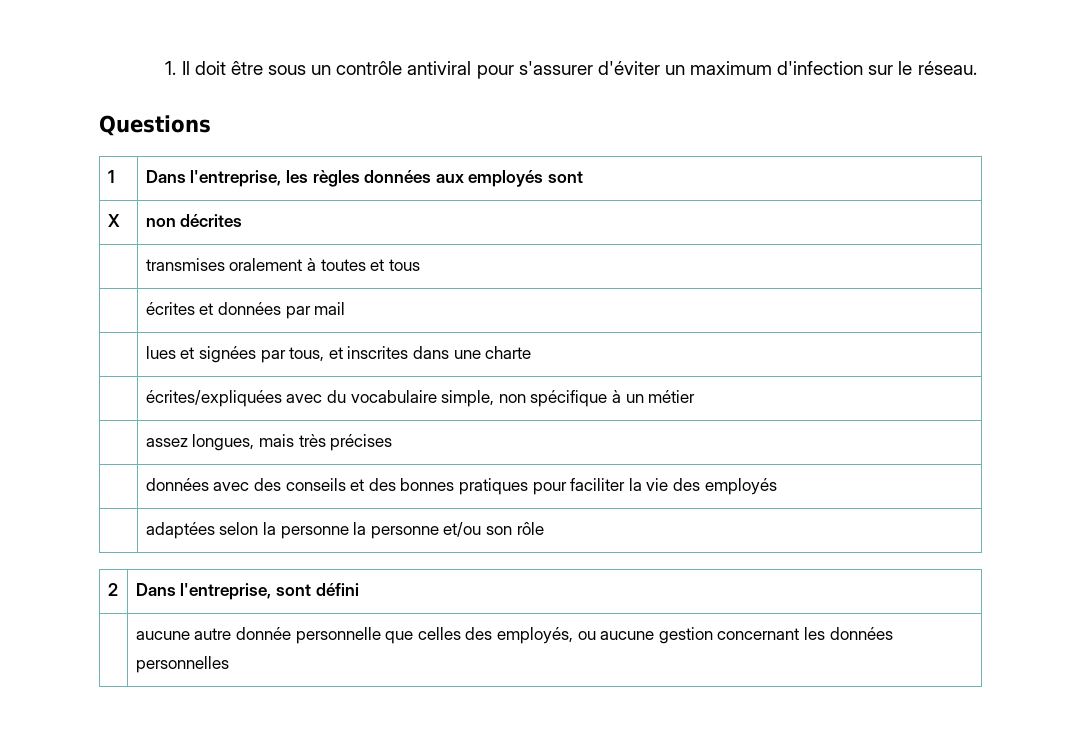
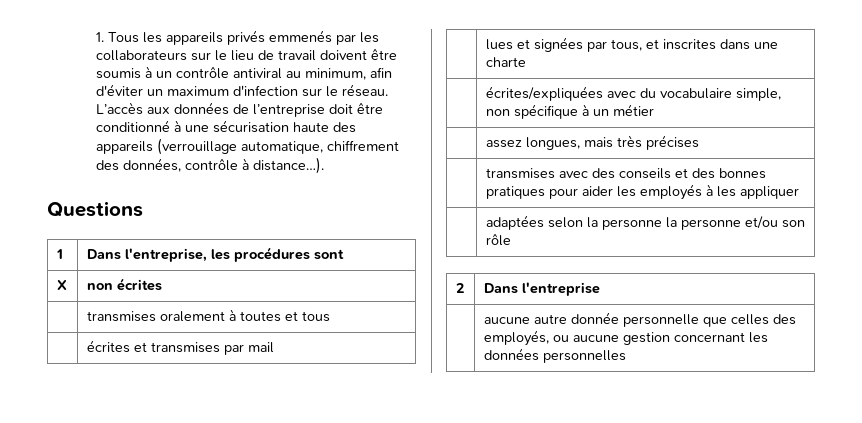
- 1. Il doit être sous un contrôle antiviral pour s'assurer d'éviter un maximum d'infection sur le réseau.
+ 1. Tous les appareils privés emmenés par les collaborateurs sur le lieu de travail doivent être soumis à un contrôle antiviral au minimum, afin d'éviter un maximum d'infection sur le réseau. L’accès aux données de l’entreprise doit être conditionné à une sécurisation haute des appareils (verrouillage automatique, chiffrement des données, contrôle à distance…).
- 1 | Dans l'entreprise, les règles données aux employés sont
+ 1 | Dans l'entreprise, les procédures sont
- X | non décrites
+ X | non écrites
- | écrites et données par mail
+ | écrites et transmises par mail
- | données avec des conseils et des bonnes pratiques pour faciliter la vie des employés
+ | transmises avec des conseils et des bonnes pratiques pour aider les employés à les appliquer
- 2 | Dans l'entreprise, sont défini
+ 2 | Dans l'entreprise

